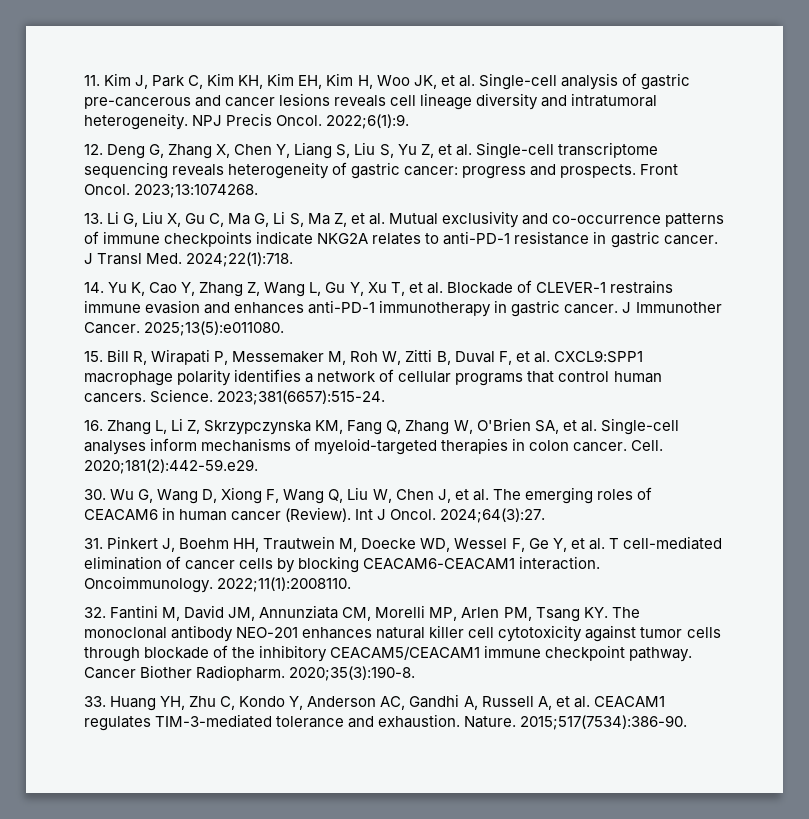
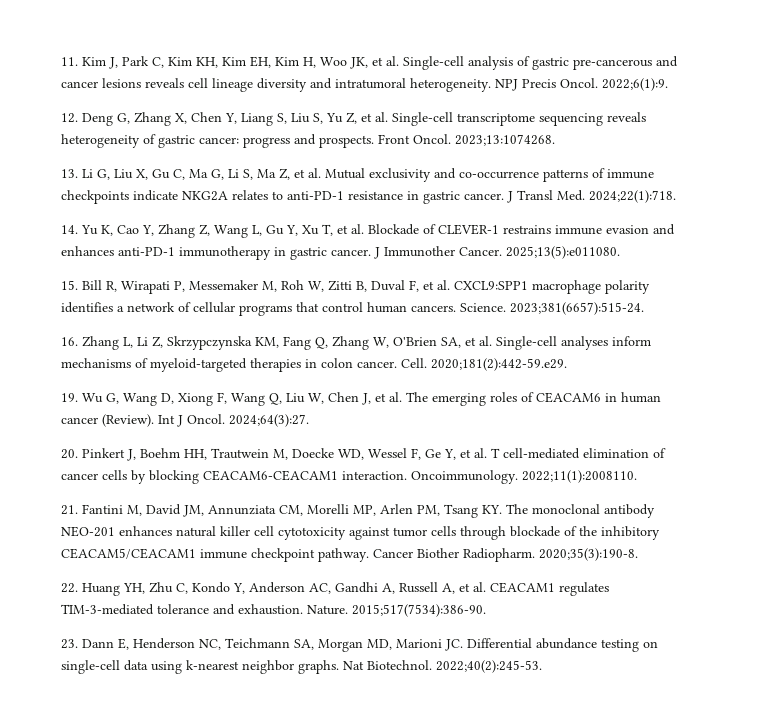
- 30. Wu G, Wang D, Xiong F, Wang Q, Liu W, Chen J, et al. The emerging roles of CEACAM6 in human cancer (Review).
+ 19. Wu G, Wang D, Xiong F, Wang Q, Liu W, Chen J, et al. The emerging roles of CEACAM6 in human cancer (Review).
- 31. Pinkert J, Boehm HH, Trautwein M, Doecke WD, Wessel F, Ge Y, et al. T cell-mediated elimination of cancer cells by blocking CEACAM6-CEACAM1 interaction.
+ 20. Pinkert J, Boehm HH, Trautwein M, Doecke WD, Wessel F, Ge Y, et al. T cell-mediated elimination of cancer cells by blocking CEACAM6-CEACAM1 interaction.
- 32. Fantini M, David JM, Annunziata CM, Morelli MP, Arlen PM, Tsang KY. The monoclonal antibody NEO-201 enhances natural killer cell cytotoxicity against tumor cells through blockade of the inhibitory CEACAM5/CEACAM1 immune checkpoint pathway.
+ 21. Fantini M, David JM, Annunziata CM, Morelli MP, Arlen PM, Tsang KY. The monoclonal antibody NEO-201 enhances natural killer cell cytotoxicity against tumor cells through blockade of the inhibitory CEACAM5/CEACAM1 immune checkpoint pathway.
- 33. Huang YH, Zhu C, Kondo Y, Anderson AC, Gandhi A, Russell A, et al. CEACAM1 regulates TIM-3-mediated tolerance and exhaustion.
+ 22. Huang YH, Zhu C, Kondo Y, Anderson AC, Gandhi A, Russell A, et al. CEACAM1 regulates TIM-3-mediated tolerance and exhaustion.
+ 23. Dann E, Henderson NC, Teichmann SA, Morgan MD, Marioni JC. Differential abundance testing on single-cell data using k-nearest neighbor graphs. Nat Biotechnol. 2022;40(2):245-53.

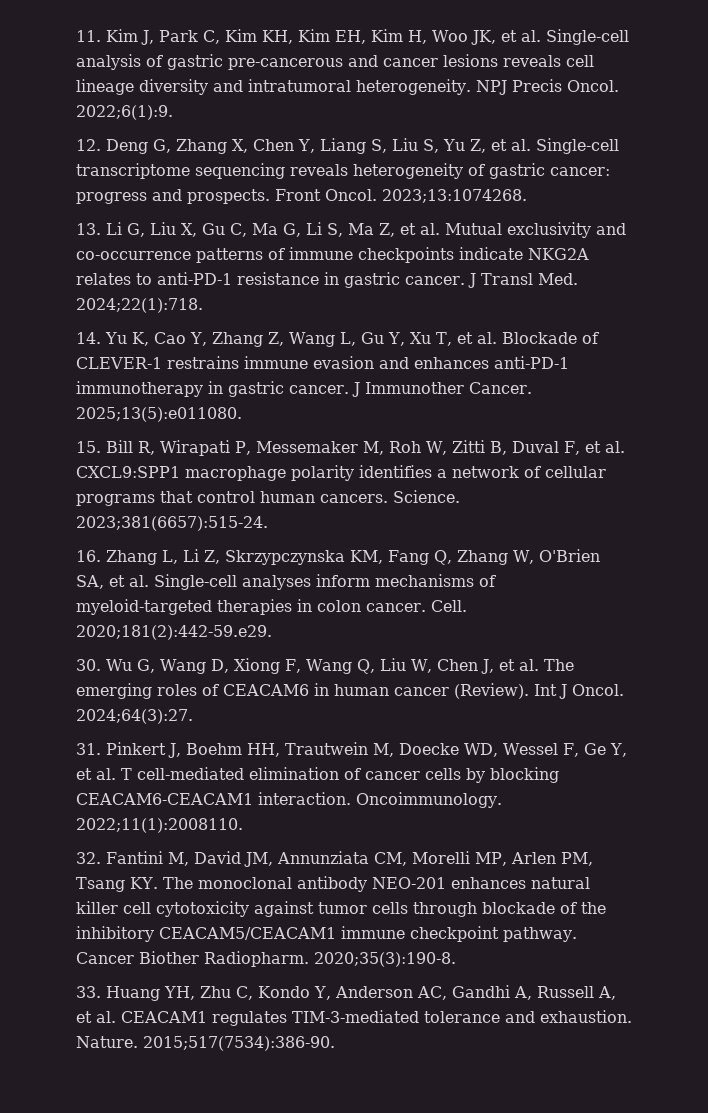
- 19. Wu G, Wang D, Xiong F, Wang Q, Liu W, Chen J, et al. The emerging roles of CEACAM6 in human cancer (Review).
+ 30. Wu G, Wang D, Xiong F, Wang Q, Liu W, Chen J, et al. The emerging roles of CEACAM6 in human cancer (Review).
- 20. Pinkert J, Boehm HH, Trautwein M, Doecke WD, Wessel F, Ge Y, et al. T cell-mediated elimination of cancer cells by blocking CEACAM6-CEACAM1 interaction.
+ 31. Pinkert J, Boehm HH, Trautwein M, Doecke WD, Wessel F, Ge Y, et al. T cell-mediated elimination of cancer cells by blocking CEACAM6-CEACAM1 interaction.
- 21. Fantini M, David JM, Annunziata CM, Morelli MP, Arlen PM, Tsang KY. The monoclonal antibody NEO-201 enhances natural killer cell cytotoxicity against tumor cells through blockade of the inhibitory CEACAM5/CEACAM1 immune checkpoint pathway.
+ 32. Fantini M, David JM, Annunziata CM, Morelli MP, Arlen PM, Tsang KY. The monoclonal antibody NEO-201 enhances natural killer cell cytotoxicity against tumor cells through blockade of the inhibitory CEACAM5/CEACAM1 immune checkpoint pathway.
- 22. Huang YH, Zhu C, Kondo Y, Anderson AC, Gandhi A, Russell A, et al. CEACAM1 regulates TIM-3-mediated tolerance and exhaustion.
+ 33. Huang YH, Zhu C, Kondo Y, Anderson AC, Gandhi A, Russell A, et al. CEACAM1 regulates TIM-3-mediated tolerance and exhaustion.
- 23. Dann E, Henderson NC, Teichmann SA, Morgan MD, Marioni JC. Differential abundance testing on single-cell data using k-nearest neighbor graphs. Nat Biotechnol. 2022;40(2):245-53.

